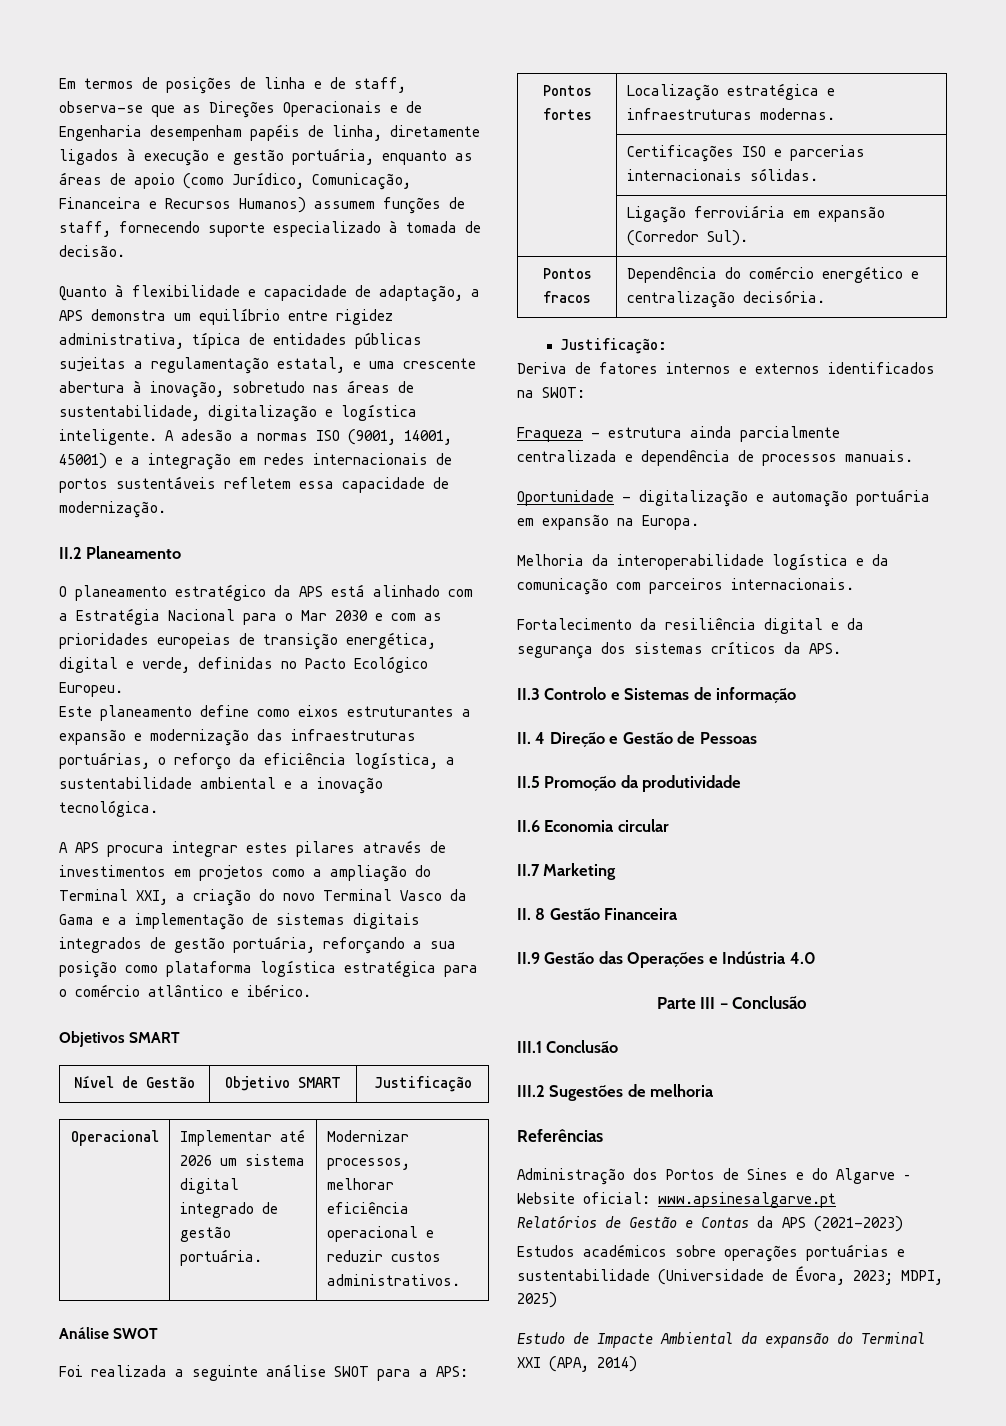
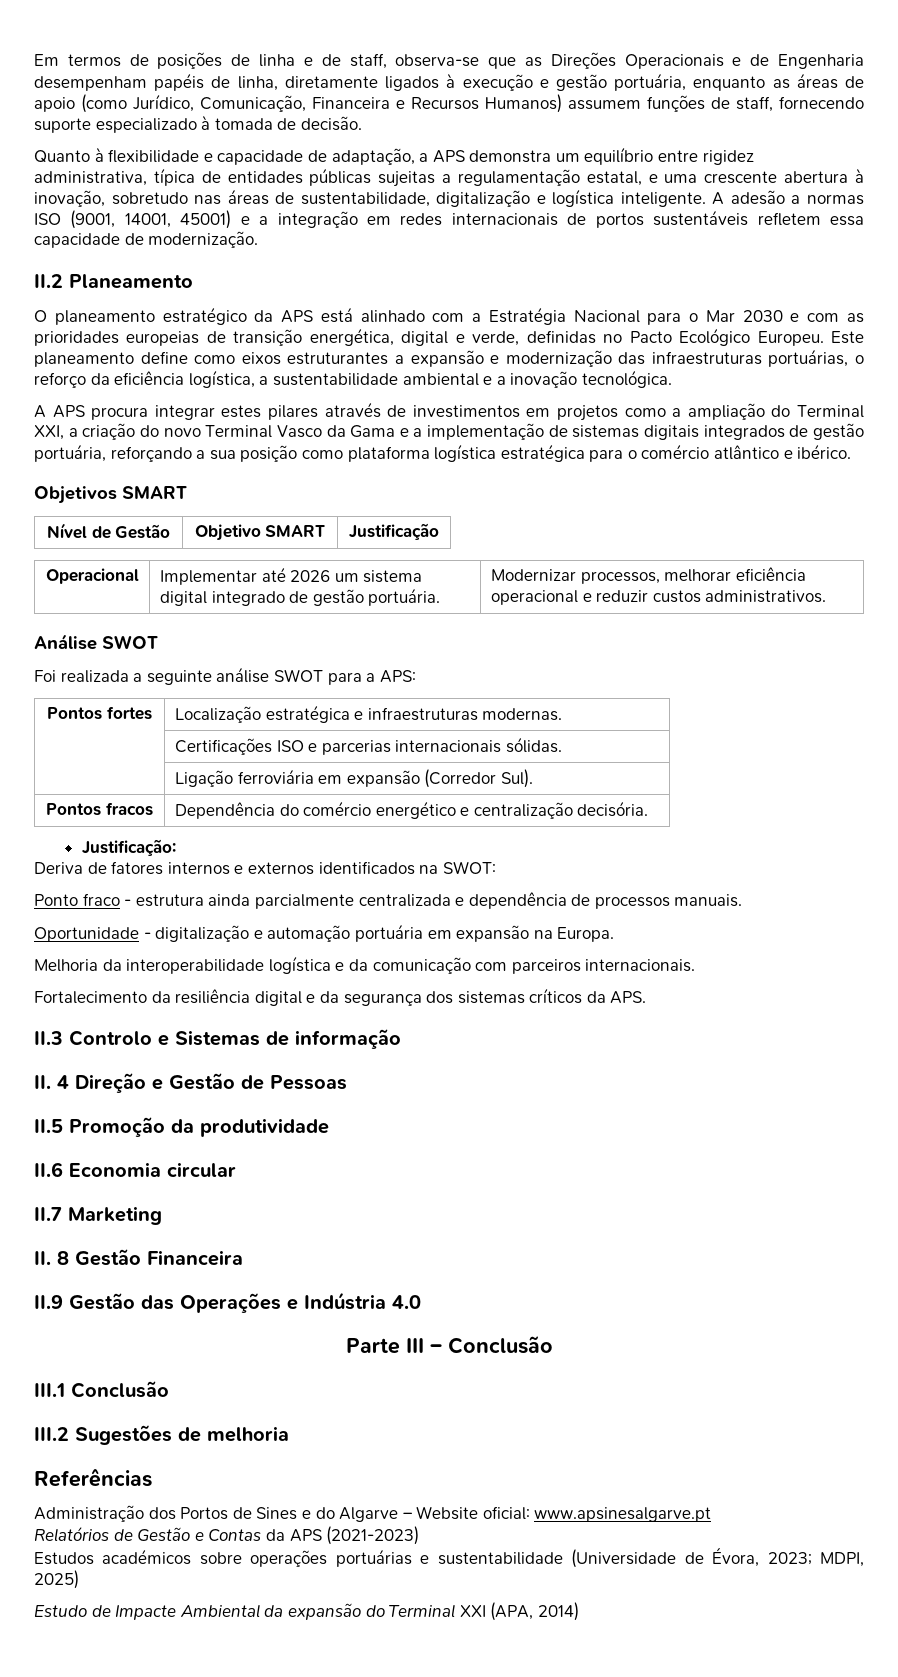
- O planeamento estratégico da APS está alinhado com a Estratégia Nacional para o Mar 2030 e com as prioridades europeias de transição energética, digital e verde, definidas no Pacto Ecológico Europeu.
- Este planeamento define como eixos estruturantes a expansão e modernização das infraestruturas portuárias, o reforço da eficiência logística, a sustentabilidade ambiental e a inovação tecnológica.
+ O planeamento estratégico da APS está alinhado com a Estratégia Nacional para o Mar 2030 e com as prioridades europeias de transição energética, digital e verde, definidas no Pacto Ecológico Europeu. Este planeamento define como eixos estruturantes a expansão e modernização das infraestruturas portuárias, o reforço da eficiência logística, a sustentabilidade ambiental e a inovação tecnológica.
- Fraqueza - estrutura ainda parcialmente centralizada e dependência de processos manuais.
+ Ponto fraco - estrutura ainda parcialmente centralizada e dependência de processos manuais.

